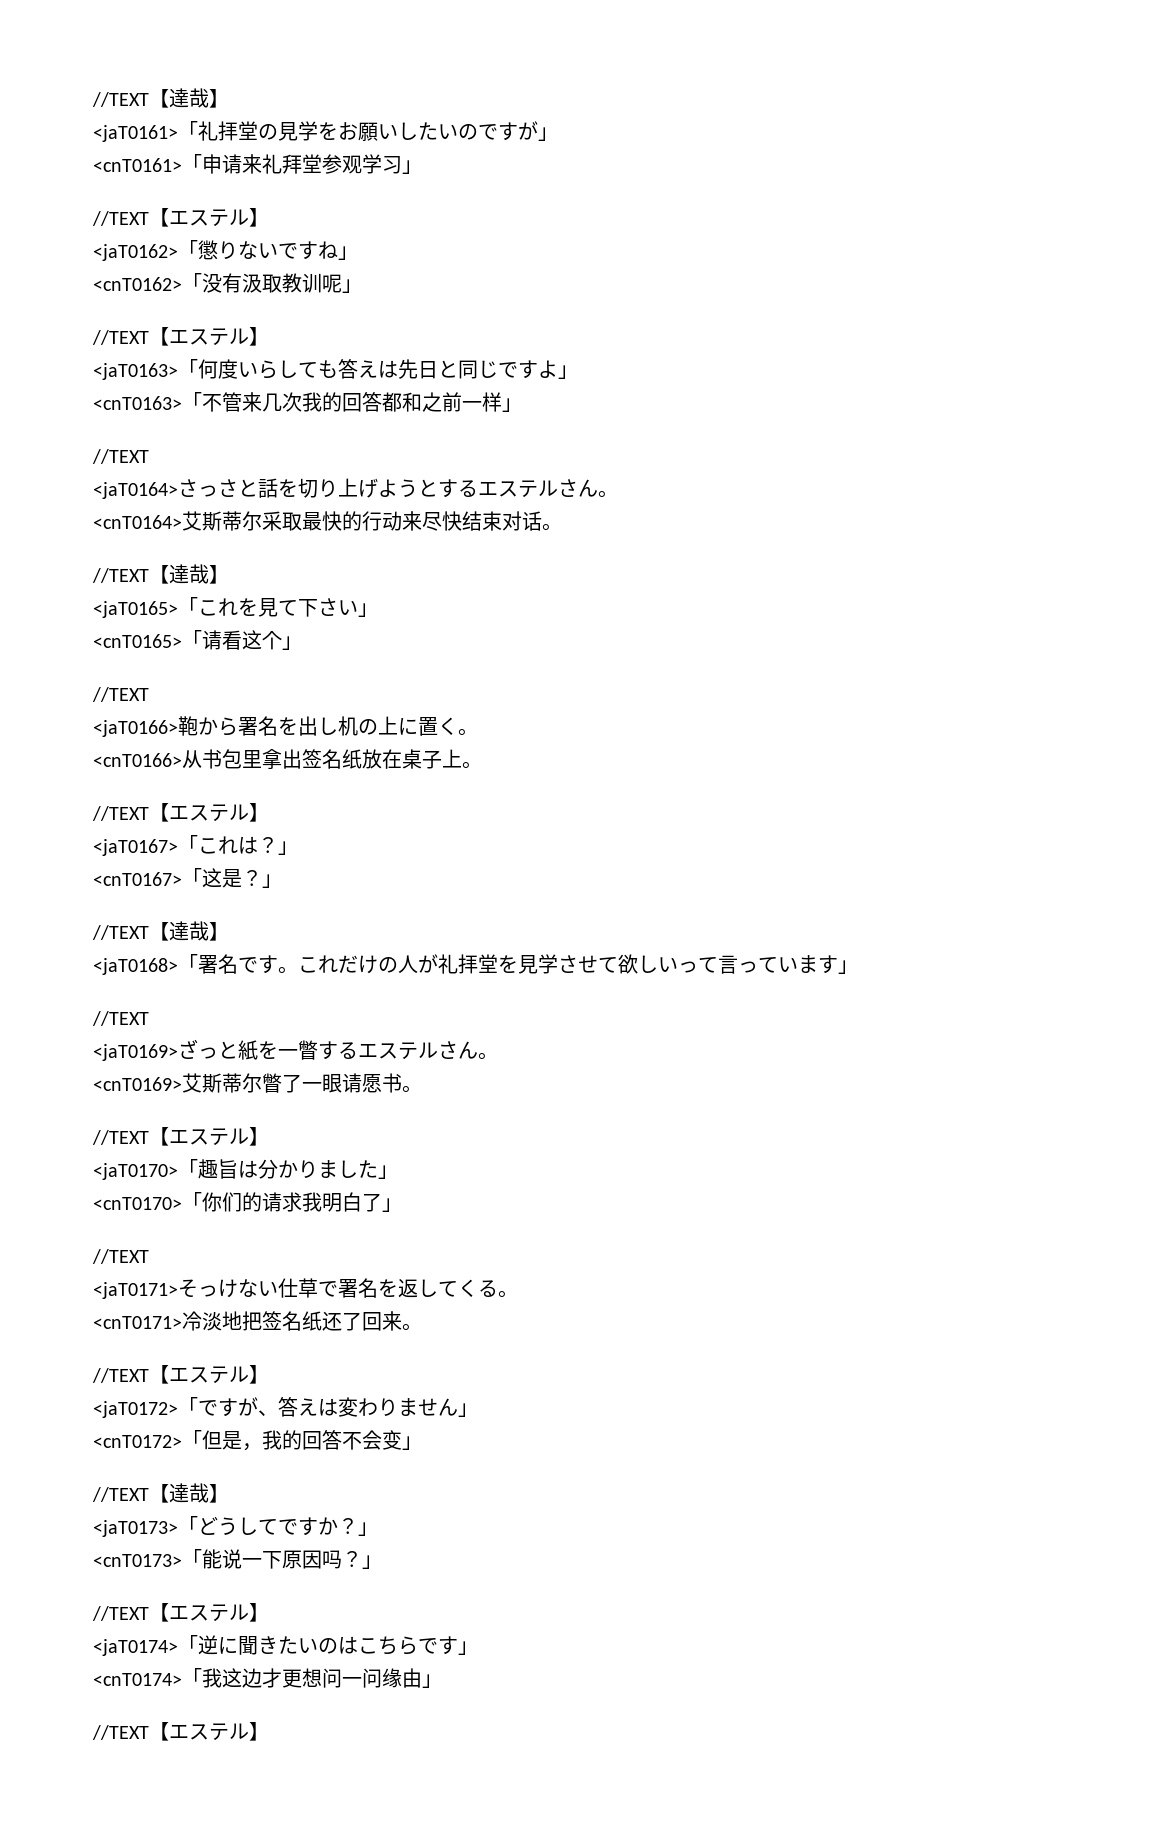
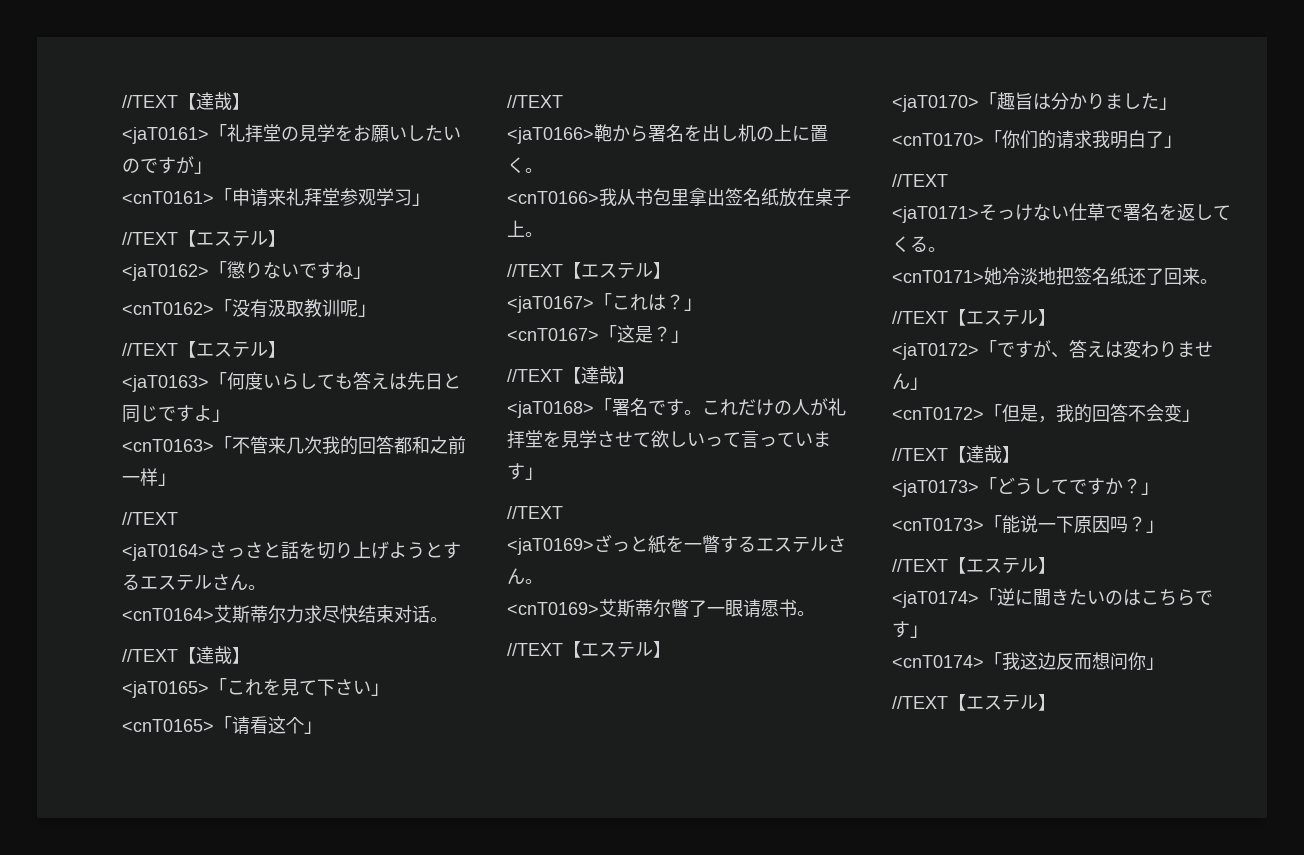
- <cnT0164>艾斯蒂尔采取最快的行动来尽快结束对话。
+ <cnT0164>艾斯蒂尔力求尽快结束对话。
- <cnT0166>从书包里拿出签名纸放在桌子上。
+ <cnT0166>我从书包里拿出签名纸放在桌子上。
- <cnT0171>冷淡地把签名纸还了回来。
+ <cnT0171>她冷淡地把签名纸还了回来。
- <cnT0174>「我这边才更想问一问缘由」
+ <cnT0174>「我这边反而想问你」

